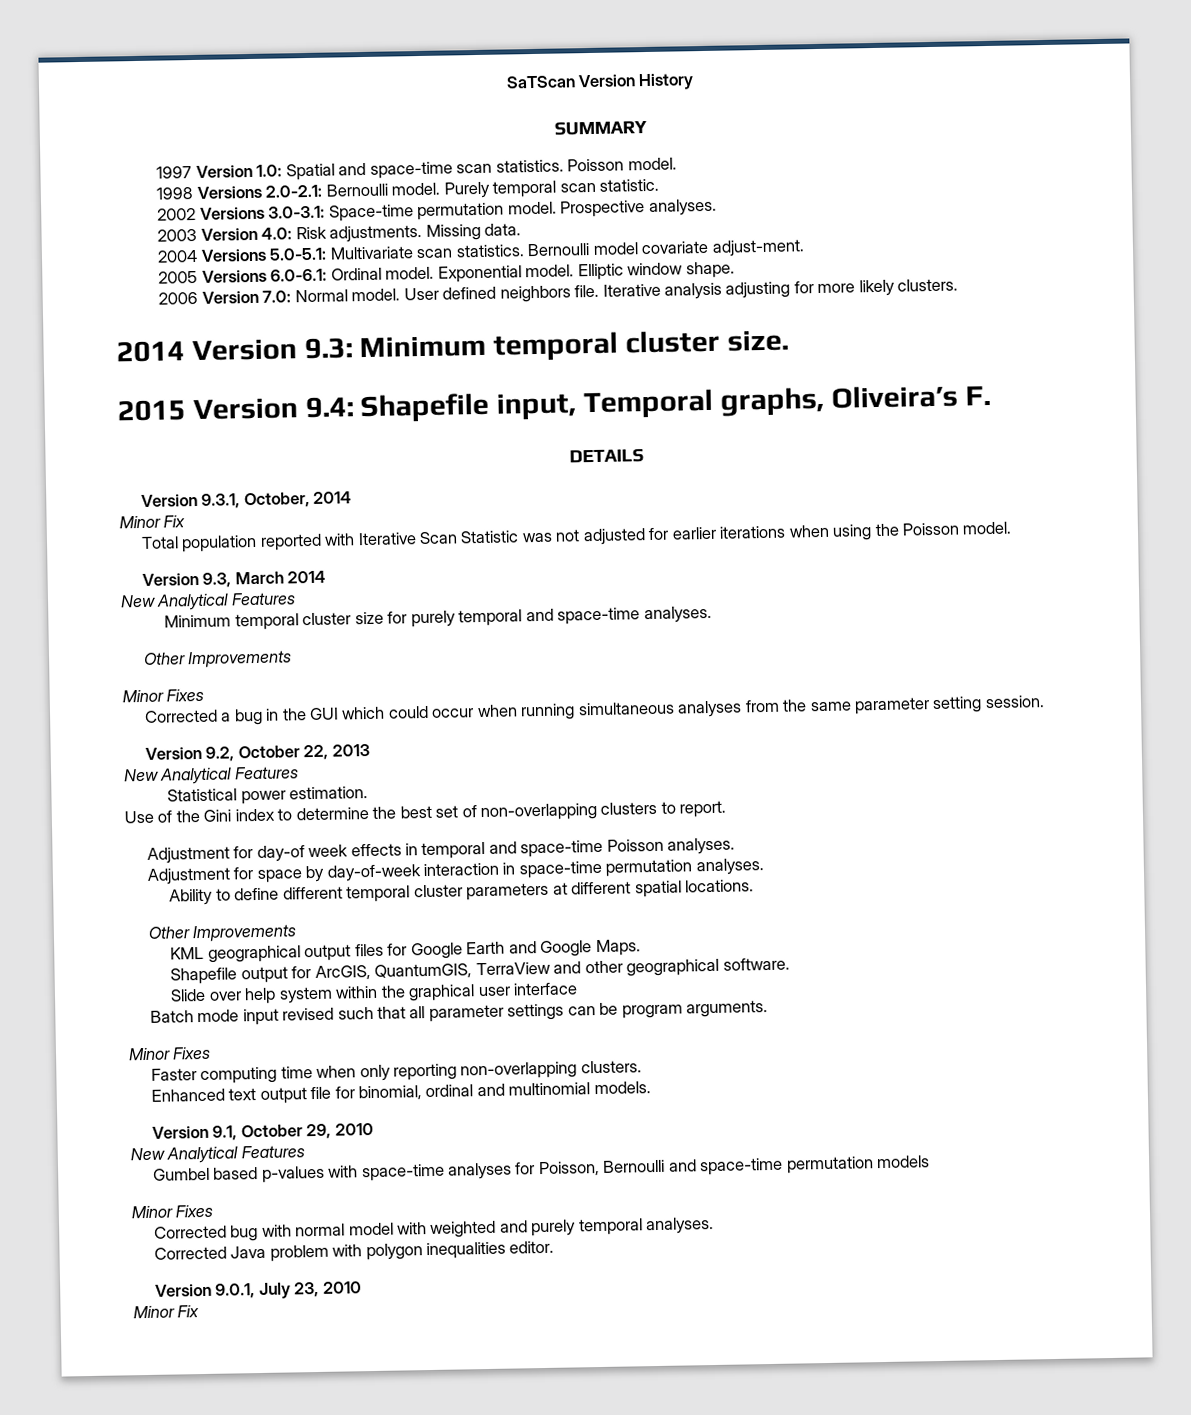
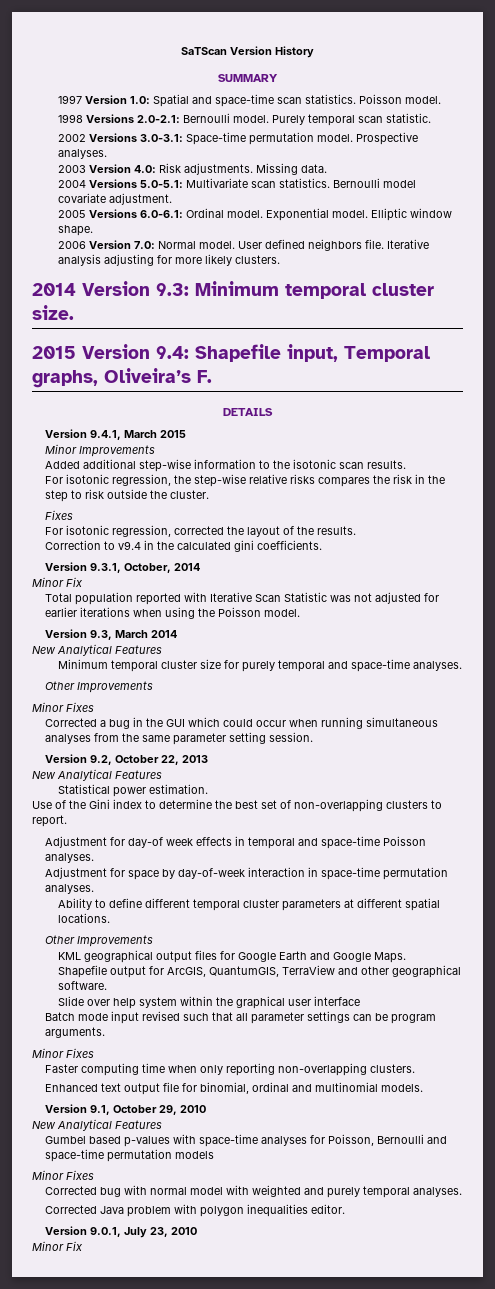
- Bernoulli model covariate adjust-ment.
+ Bernoulli model covariate adjustment.
+ Version 9.4.1, March 2015
+ Minor Improvements
+ Added additional step-wise information to the isotonic scan results.
+ For isotonic regression, the step-wise relative risks compares the risk in the step to risk outside the cluster.
+ Fixes
+ For isotonic regression, corrected the layout of the results.
+ Correction to v9.4 in the calculated gini coefficients.

